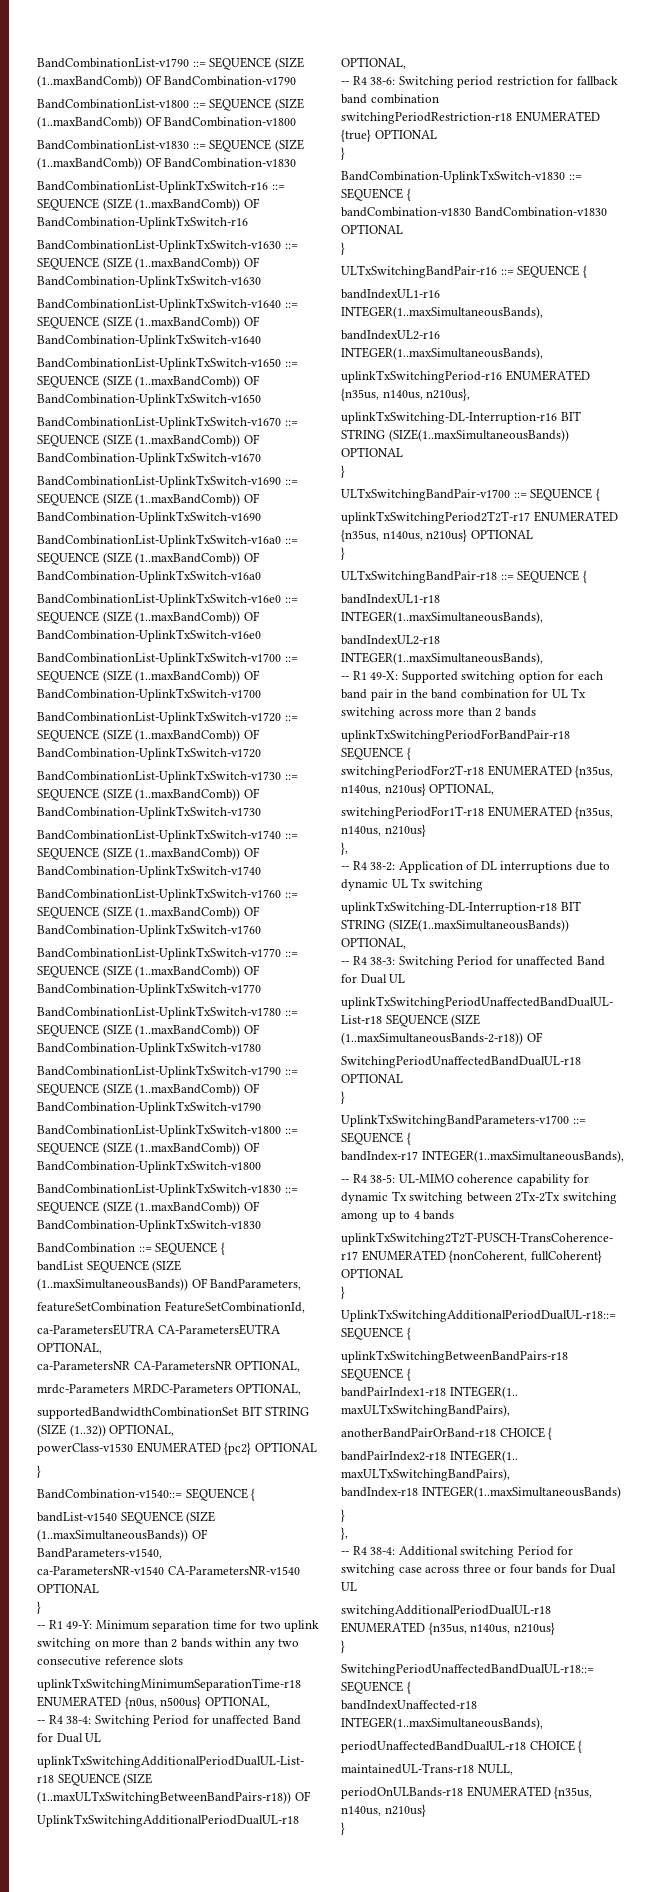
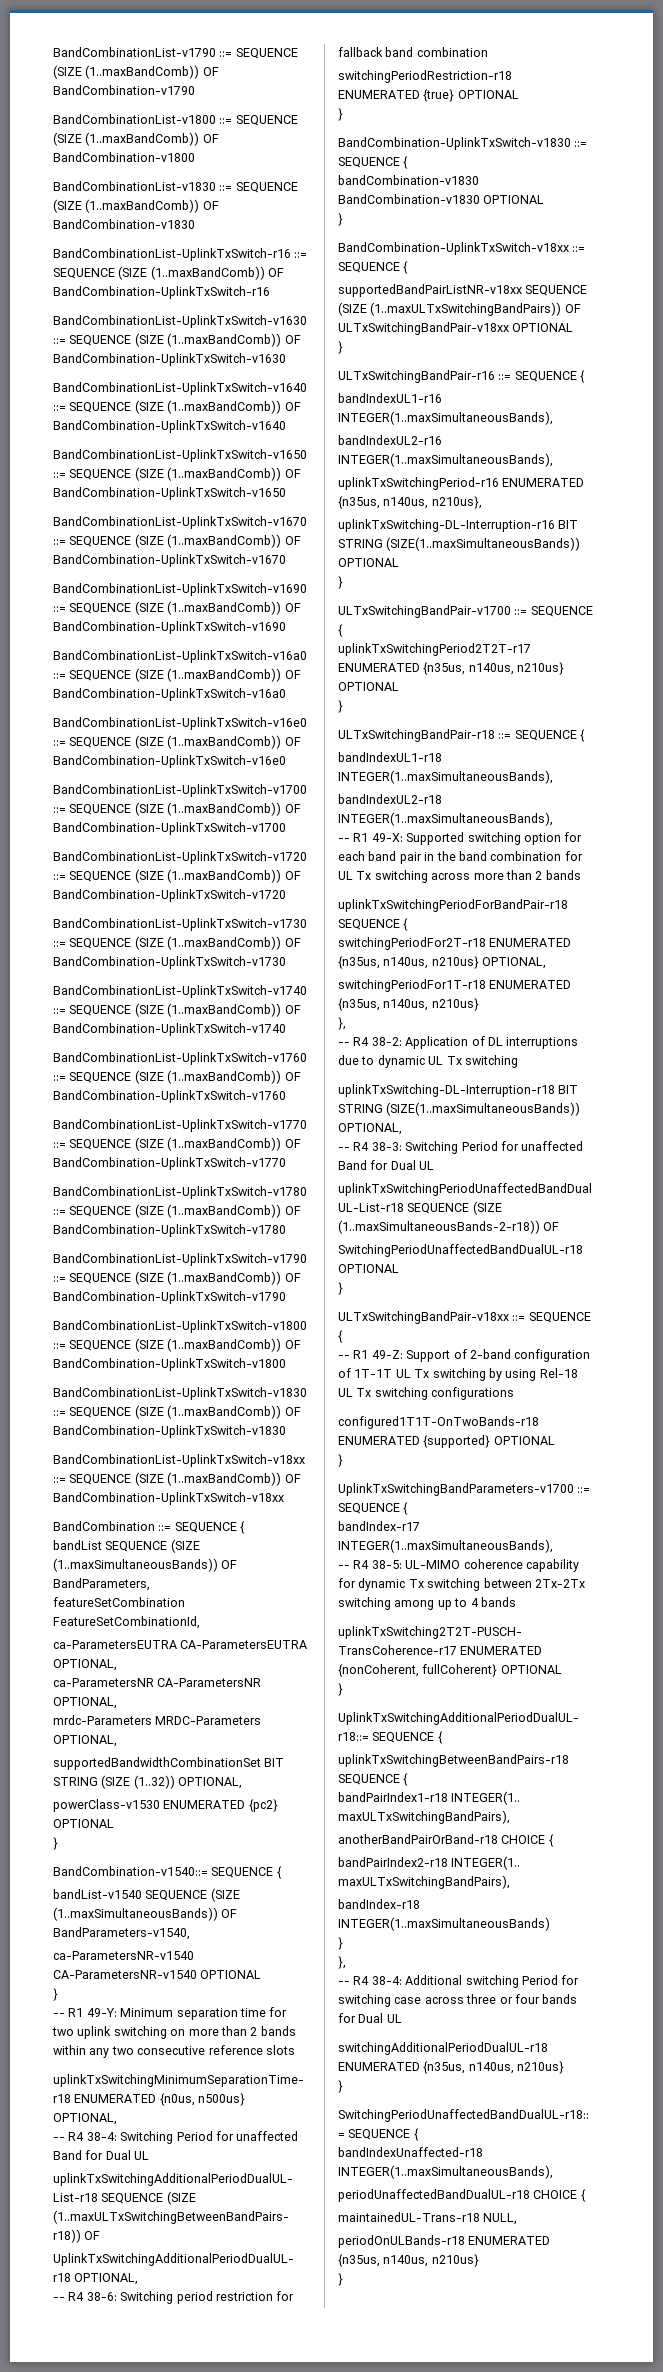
+ BandCombinationList-UplinkTxSwitch-v18xx ::= SEQUENCE (SIZE (1..maxBandComb)) OF BandCombination-UplinkTxSwitch-v18xx
+ BandCombination-UplinkTxSwitch-v18xx ::= SEQUENCE {
+ supportedBandPairListNR-v18xx SEQUENCE (SIZE (1..maxULTxSwitchingBandPairs)) OF ULTxSwitchingBandPair-v18xx OPTIONAL
+ }
+ ULTxSwitchingBandPair-v18xx ::= SEQUENCE {
+ -- R1 49-Z: Support of 2-band configuration of 1T-1T UL Tx switching by using Rel-18 UL Tx switching configurations
+ configured1T1T-OnTwoBands-r18 ENUMERATED {supported} OPTIONAL
+ }

